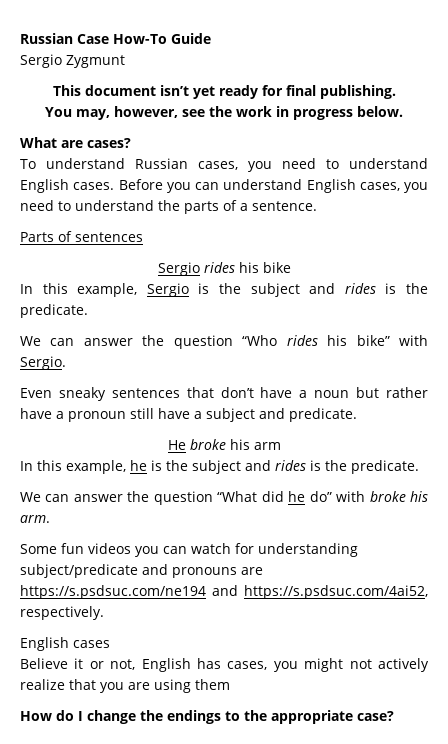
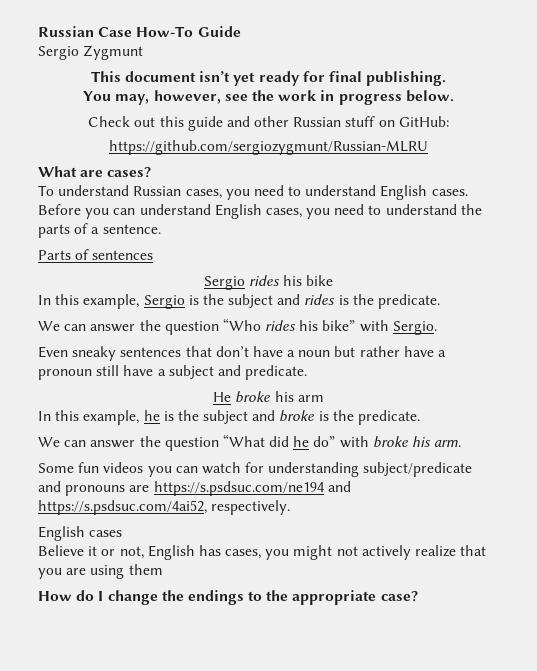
+ Check out this guide and other Russian stuff on GitHub:
+ https://github.com/sergiozygmunt/Russian-MLRU
- In this example, he is the subject and rides is the predicate.
+ In this example, he is the subject and broke is the predicate.

